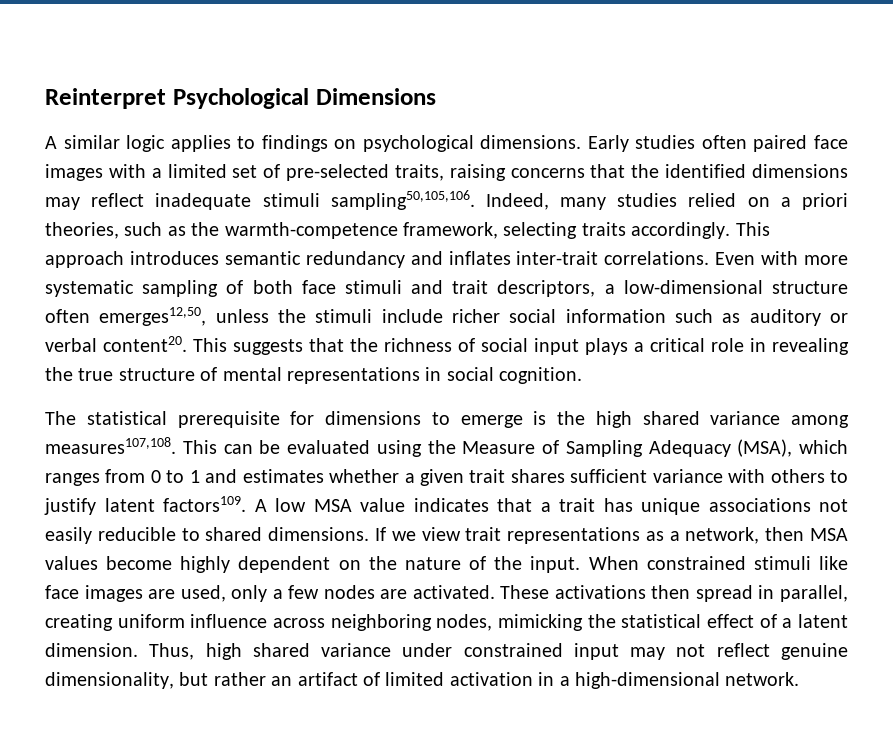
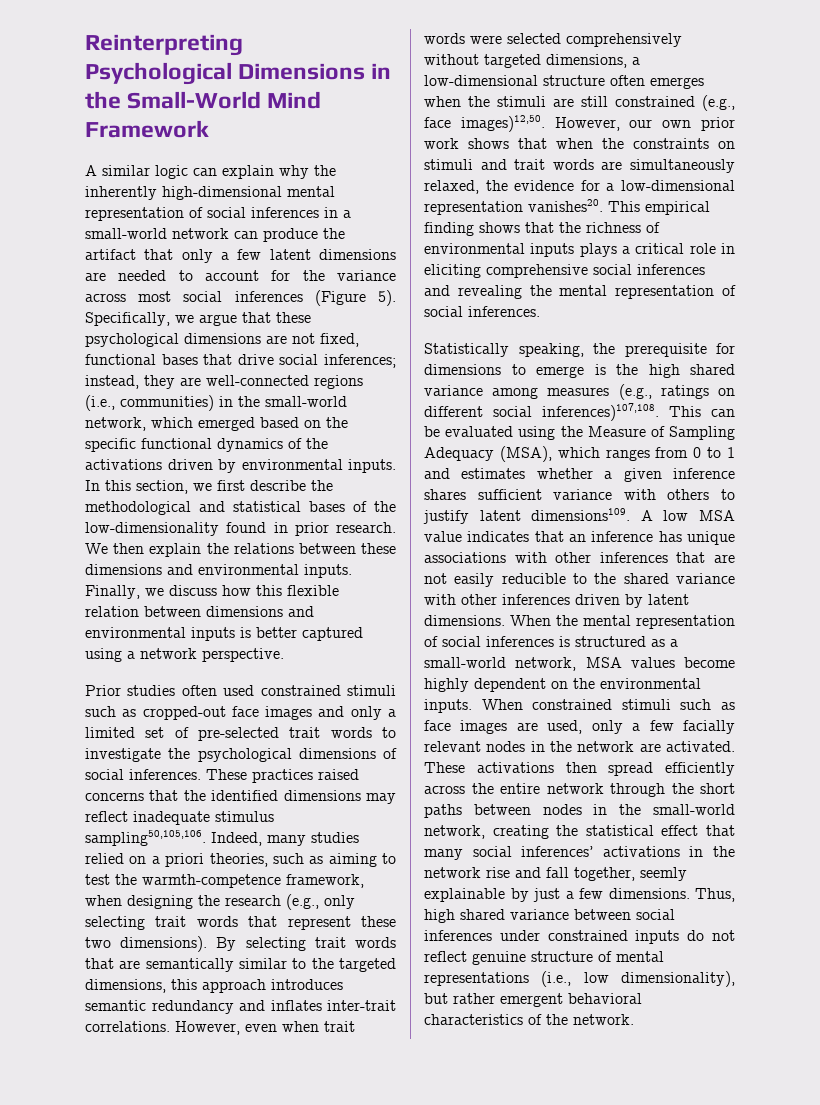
- Reinterpret Psychological Dimensions
- A similar logic applies to findings on psychological dimensions. Early studies often paired face images with a limited set of pre-selected traits, raising concerns that the identified dimensions may reflect inadequate stimuli sampling50,105,106.
+ Reinterpreting Psychological Dimensions in the Small-World Mind Framework
+ A similar logic can explain why the inherently high-dimensional mental representation of social inferences in a small-world network can produce the artifact that only a few latent dimensions are needed to account for the variance across most social inferences (Figure 5). Specifically, we argue that these psychological dimensions are not fixed, functional bases that drive social inferences; instead, they are well-connected regions (i.e., communities) in the small-world network, which emerged based on the specific functional dynamics of the activations driven by environmental inputs. In this section, we first describe the methodological and statistical bases of the low-dimensionality found in prior research. We then explain the relations between these dimensions and environmental inputs. Finally, we discuss how this flexible relation between dimensions and environmental inputs is better captured using a network perspective.
+ Prior studies often used constrained stimuli such as cropped-out face images and only a limited set of pre-selected trait words to investigate the psychological dimensions of social inferences. These practices raised concerns that the identified dimensions may reflect inadequate stimulus sampling50,105,106.
- Indeed, many studies relied on a priori theories, such as the warmth-competence framework, selecting traits accordingly. This approach introduces semantic redundancy and inflates inter-trait correlations.
+ Indeed, many studies relied on a priori theories, such as aiming to test the warmth-competence framework, when designing the research (e.g., only selecting trait words that represent these two dimensions). By selecting trait words that are semantically similar to the targeted dimensions, this approach introduces semantic redundancy and inflates inter-trait correlations.
- Even with more systematic sampling of both face stimuli and trait descriptors, a low-dimensional structure often emerges12,50, unless the stimuli include richer social information such as auditory or verbal content20. This suggests that the richness of social input plays a critical role in revealing the true structure of mental representations in social cognition.
- The statistical prerequisite for dimensions to emerge is the high shared variance among measures107,108.
+ However, even when trait words were selected comprehensively without targeted dimensions, a low-dimensional structure often emerges when the stimuli are still constrained (e.g., face images)12,50. However, our own prior work shows that when the constraints on stimuli and trait words are simultaneously relaxed, the evidence for a low-dimensional representation vanishes20. This empirical finding shows that the richness of environmental inputs plays a critical role in eliciting comprehensive social inferences and revealing the mental representation of social inferences.
+ Statistically speaking, the prerequisite for dimensions to emerge is the high shared variance among measures (e.g., ratings on different social inferences)107,108.
- This can be evaluated using the Measure of Sampling Adequacy (MSA), which ranges from 0 to 1 and estimates whether a given trait shares sufficient variance with others to justify latent factors109.
+ This can be evaluated using the Measure of Sampling Adequacy (MSA), which ranges from 0 to 1 and estimates whether a given inference shares sufficient variance with others to justify latent dimensions109.
- A low MSA value indicates that a trait has unique associations not easily reducible to shared dimensions. If we view trait representations as a network, then MSA values become highly dependent on the nature of the input.
+ A low MSA value indicates that an inference has unique associations with other inferences that are not easily reducible to the shared variance with other inferences driven by latent dimensions. When the mental representation of social inferences is structured as a small-world network, MSA values become highly dependent on the environmental inputs.
- When constrained stimuli like face images are used, only a few nodes are activated.
+ When constrained stimuli such as face images are used, only a few facially relevant nodes in the network are activated.
- These activations then spread in parallel, creating uniform influence across neighboring nodes, mimicking the statistical effect of a latent dimension. Thus, high shared variance under constrained input may not reflect genuine dimensionality, but rather an artifact of limited activation in a high-dimensional network.
+ These activations then spread efficiently across the entire network through the short paths between nodes in the small-world network, creating the statistical effect that many social inferences’ activations in the network rise and fall together, seemly explainable by just a few dimensions. Thus, high shared variance between social inferences under constrained inputs do not reflect genuine structure of mental representations (i.e., low dimensionality), but rather emergent behavioral characteristics of the network.

